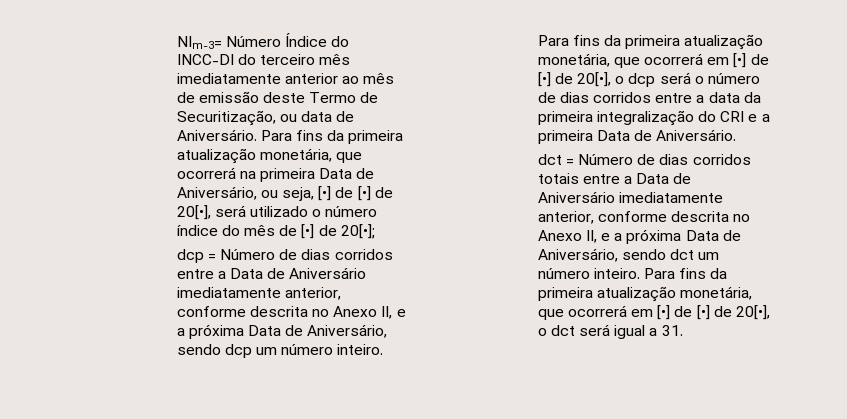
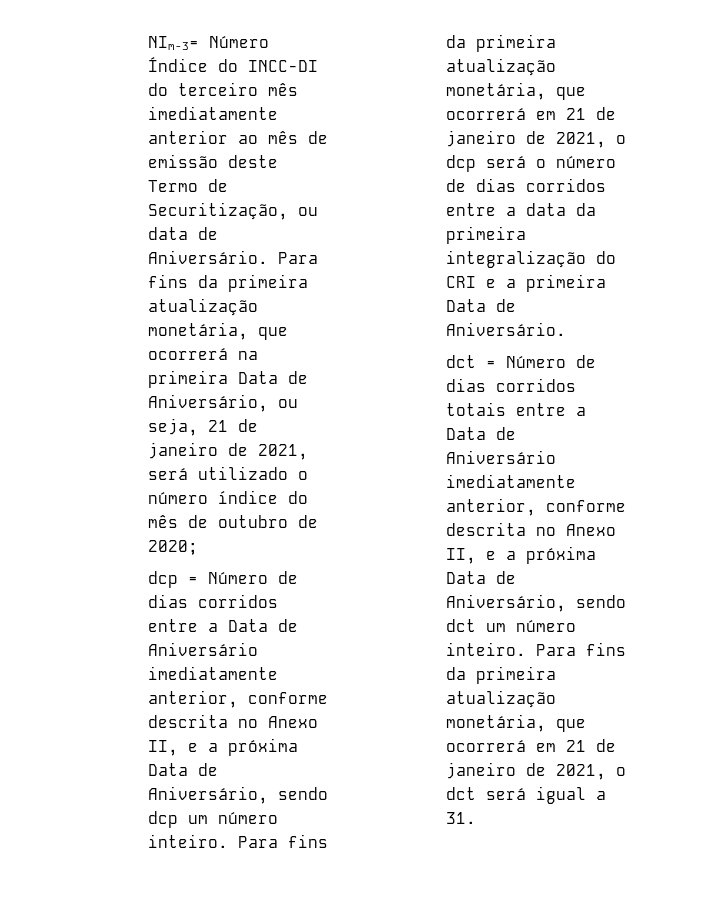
- Para fins da primeira atualização monetária, que ocorrerá na primeira Data de Aniversário, ou seja, [•] de [•] de 20[•], será utilizado o número índice do mês de [•] de 20[•];
+ Para fins da primeira atualização monetária, que ocorrerá na primeira Data de Aniversário, ou seja, 21 de janeiro de 2021, será utilizado o número índice do mês de outubro de 2020;
- Para fins da primeira atualização monetária, que ocorrerá em [•] de [•] de 20[•], o dcp será o número de dias corridos entre a data da primeira integralização do CRI e a primeira Data de Aniversário.
+ Para fins da primeira atualização monetária, que ocorrerá em 21 de janeiro de 2021, o dcp será o número de dias corridos entre a data da primeira integralização do CRI e a primeira Data de Aniversário.
- Para fins da primeira atualização monetária, que ocorrerá em [•] de [•] de 20[•], o dct será igual a 31.
+ Para fins da primeira atualização monetária, que ocorrerá em 21 de janeiro de 2021, o dct será igual a 31.

